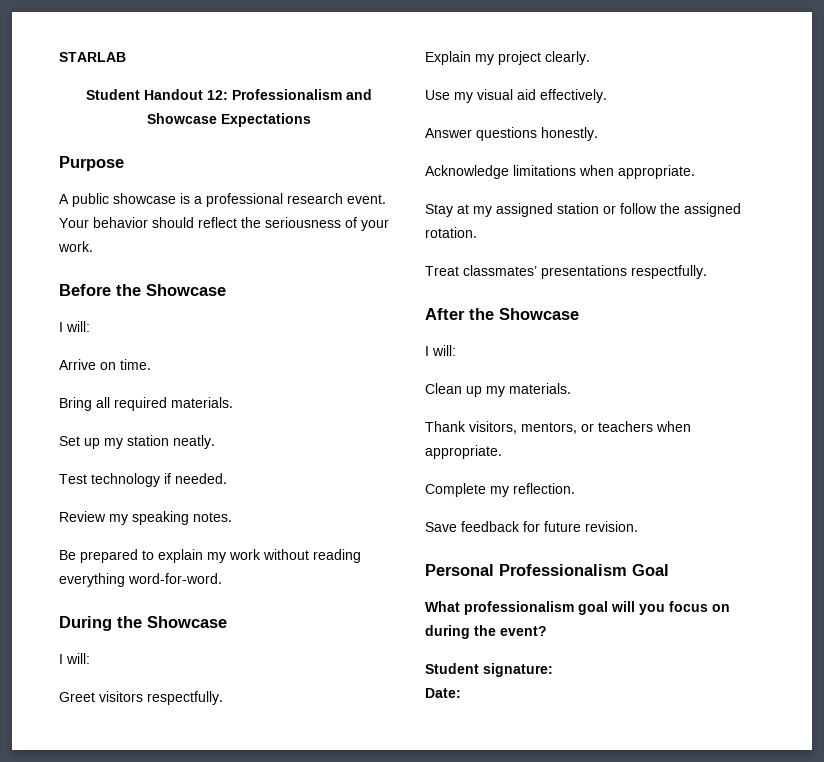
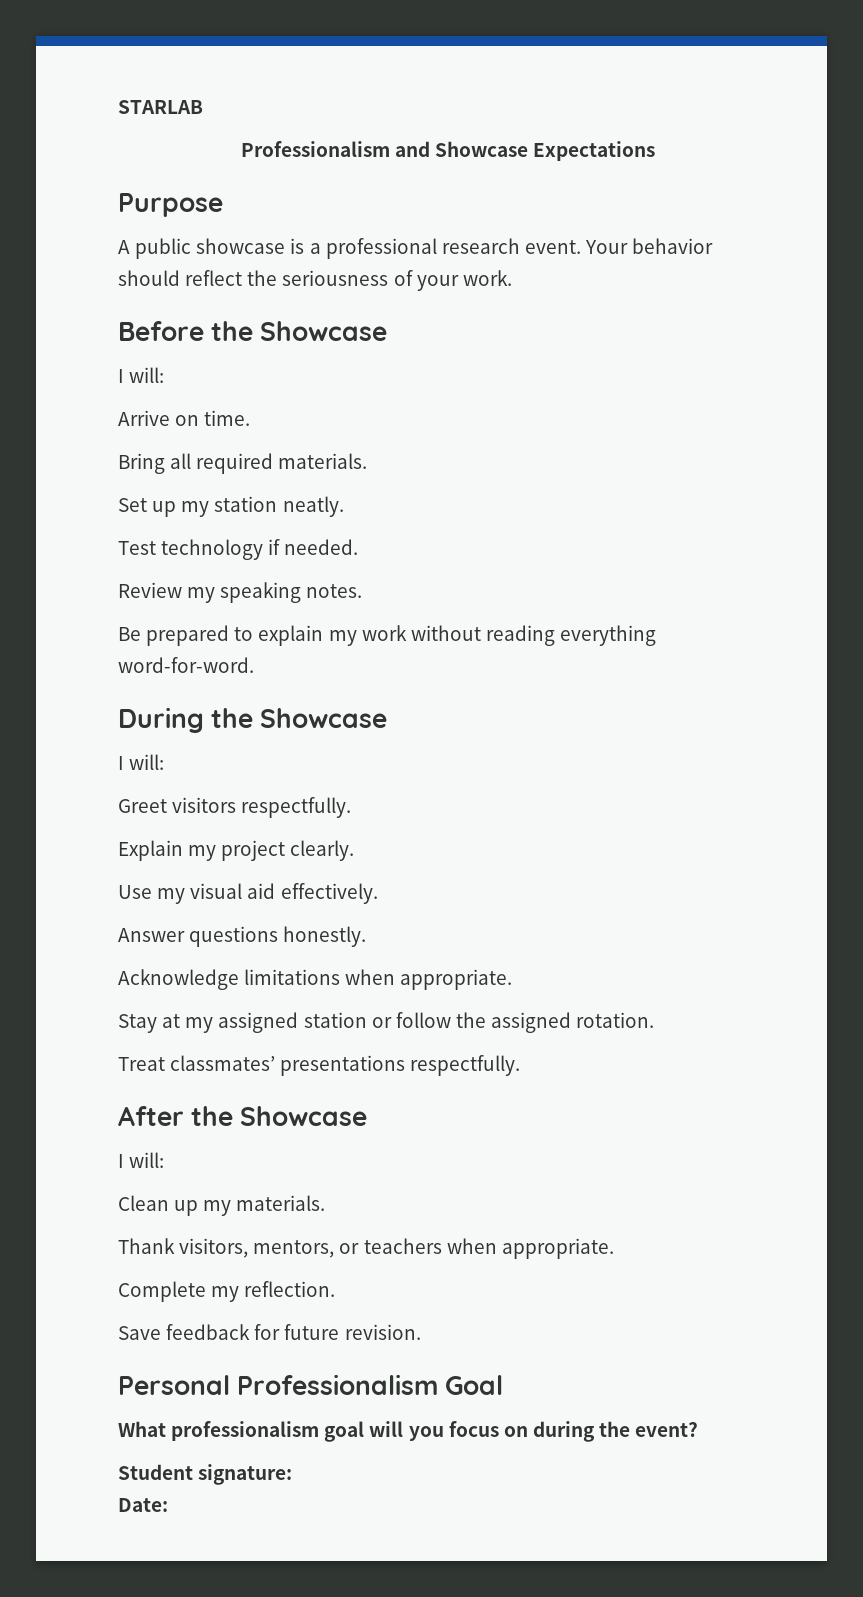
- Student Handout 12: Professionalism and Showcase Expectations
+ Professionalism and Showcase Expectations

